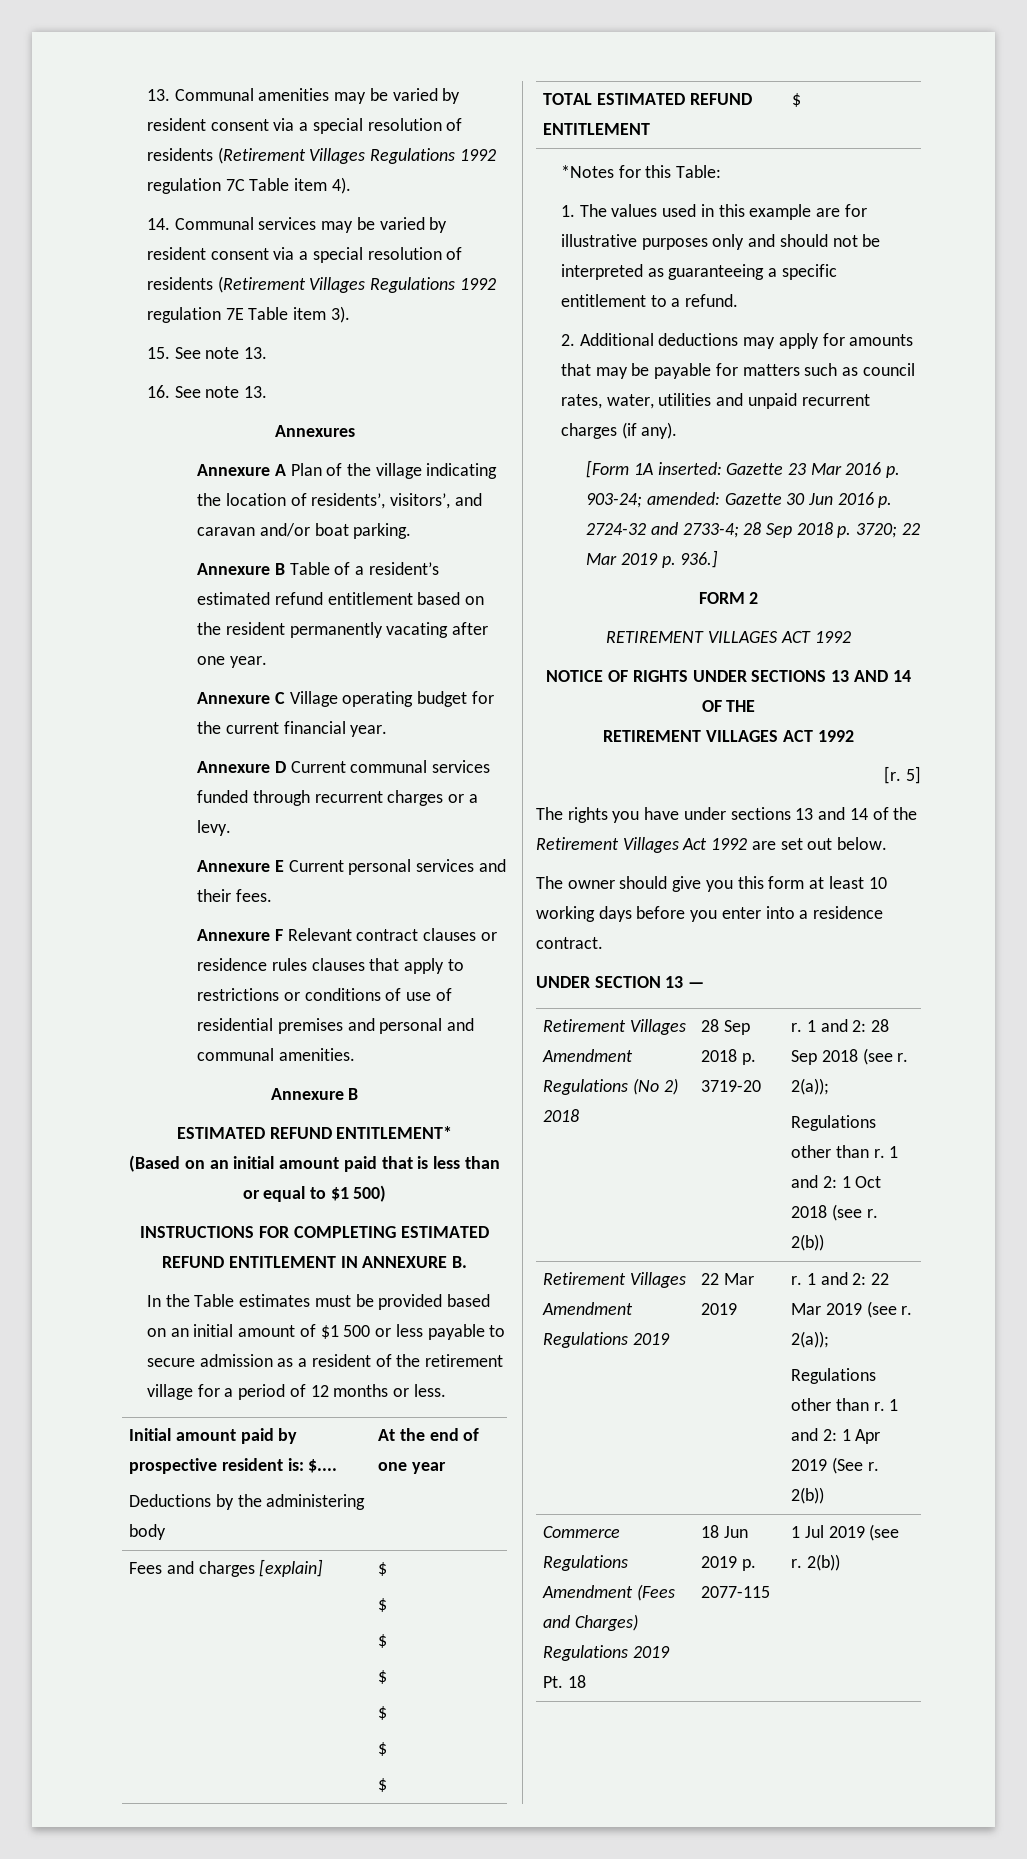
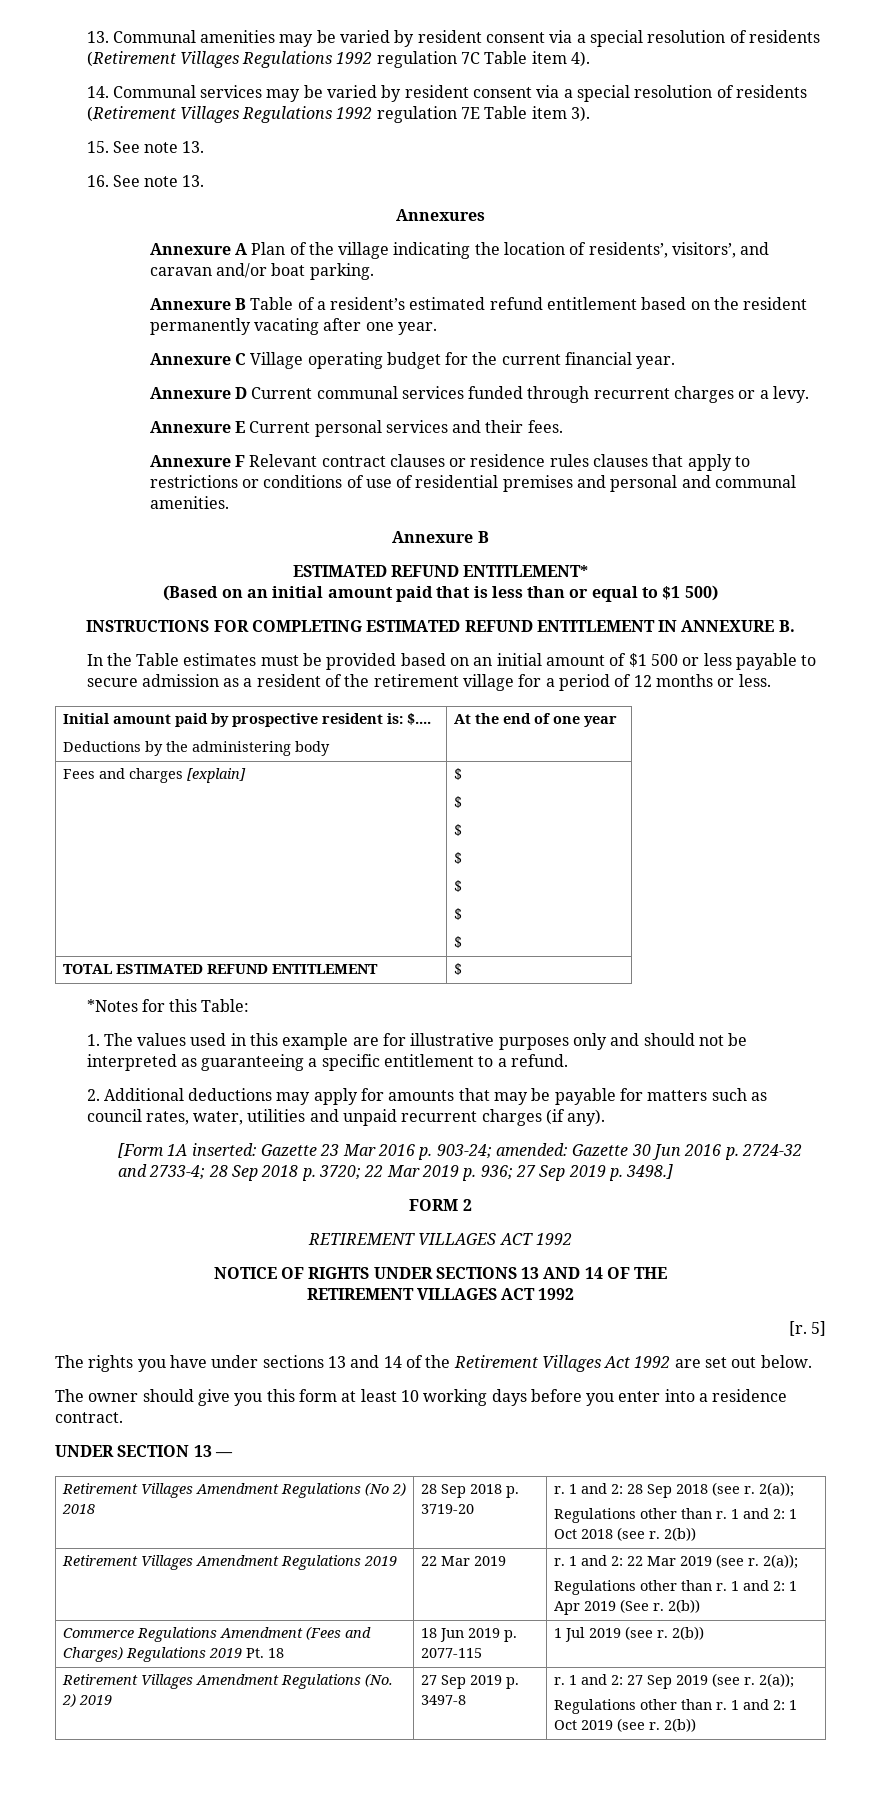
- [Form 1A inserted: Gazette 23 Mar 2016 p. 903-24; amended: Gazette 30 Jun 2016 p. 2724-32 and 2733-4; 28 Sep 2018 p. 3720; 22 Mar 2019 p. 936.]
+ [Form 1A inserted: Gazette 23 Mar 2016 p. 903-24; amended: Gazette 30 Jun 2016 p. 2724-32 and 2733-4; 28 Sep 2018 p. 3720; 22 Mar 2019 p. 936; 27 Sep 2019 p. 3498.]
+ Retirement Villages Amendment Regulations (No. 2) 2019 | 27 Sep 2019 p. 3497-8 | r. 1 and 2: 27 Sep 2019 (see r. 2(a));
+ Regulations other than r. 1 and 2: 1 Oct 2019 (see r. 2(b))

